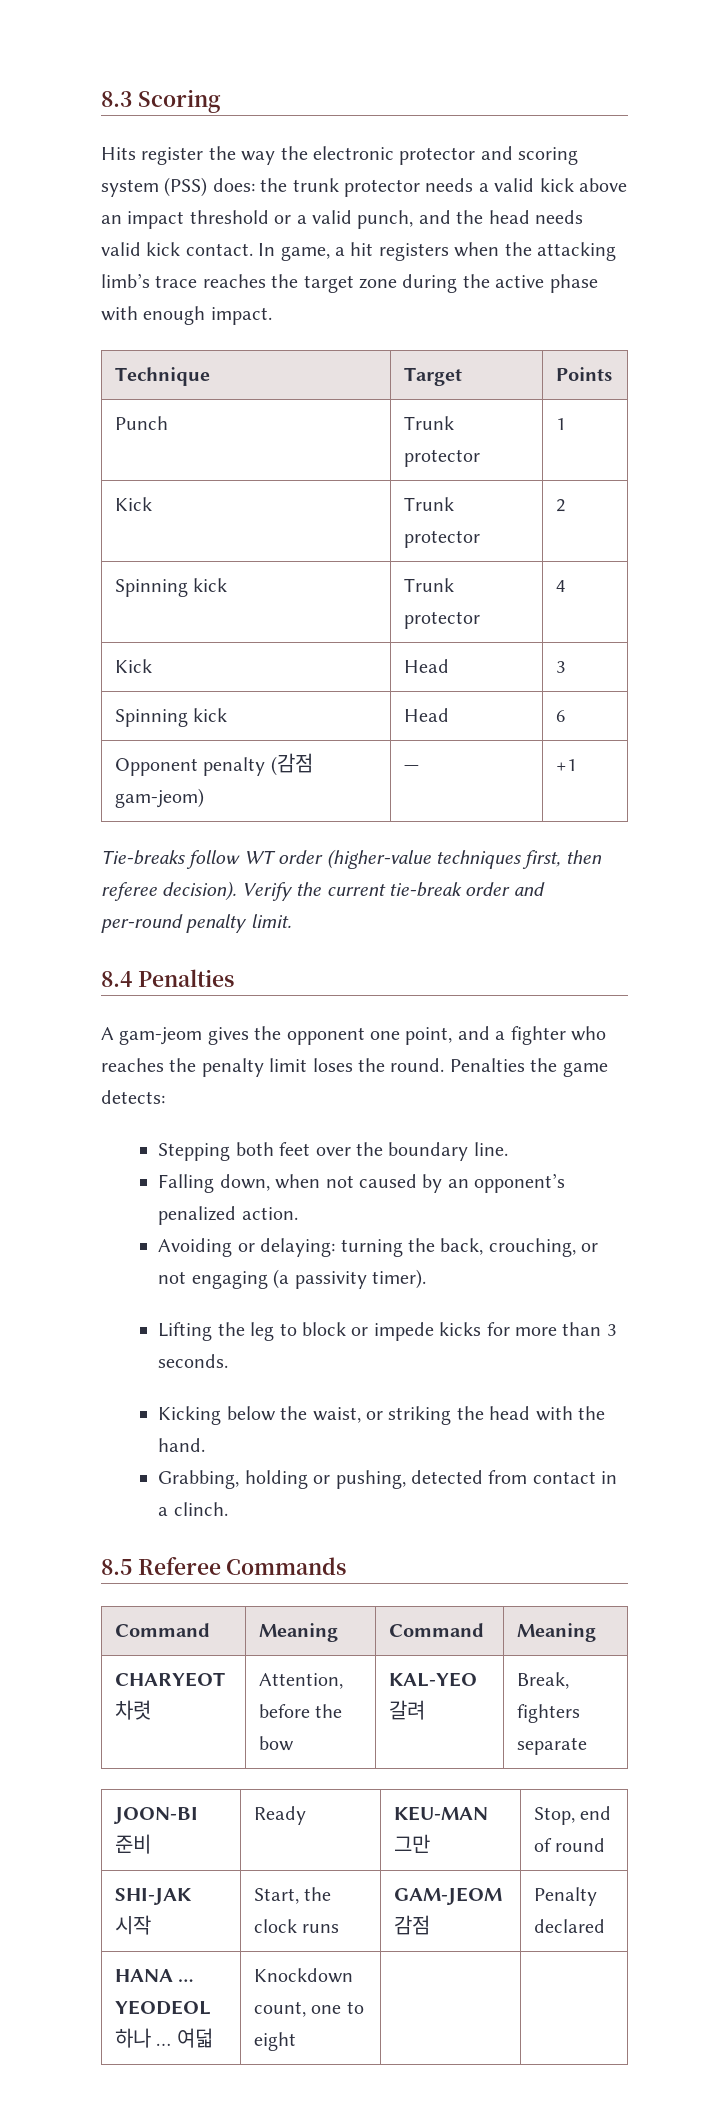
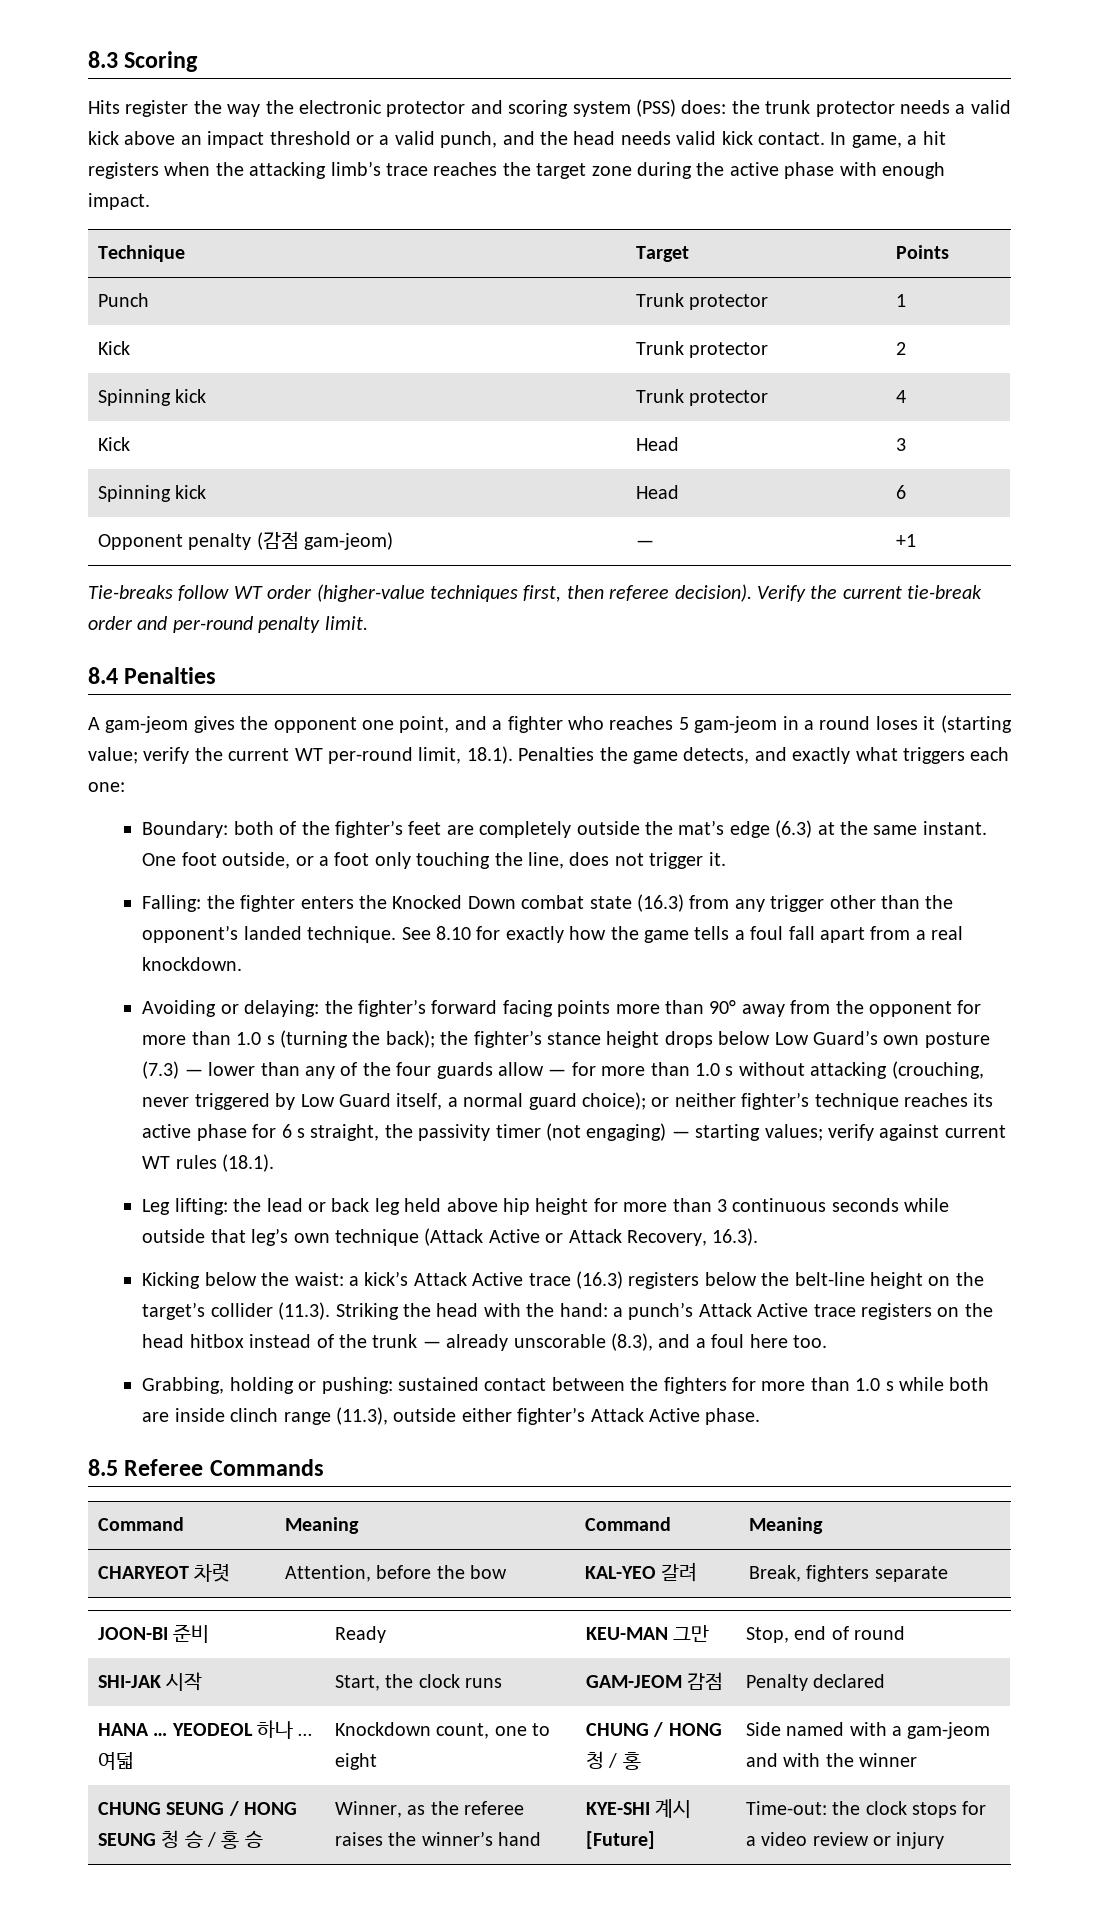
- A gam-jeom gives the opponent one point, and a fighter who reaches the penalty limit loses the round. Penalties the game detects:
- Stepping both feet over the boundary line.
- Falling down, when not caused by an opponent’s penalized action.
- Avoiding or delaying: turning the back, crouching, or not engaging (a passivity timer).
- Lifting the leg to block or impede kicks for more than 3 seconds.
- Kicking below the waist, or striking the head with the hand.
- Grabbing, holding or pushing, detected from contact in a clinch.
+ A gam-jeom gives the opponent one point, and a fighter who reaches 5 gam-jeom in a round loses it (starting value; verify the current WT per-round limit, 18.1). Penalties the game detects, and exactly what triggers each one:
+ Boundary: both of the fighter’s feet are completely outside the mat’s edge (6.3) at the same instant. One foot outside, or a foot only touching the line, does not trigger it.
+ Falling: the fighter enters the Knocked Down combat state (16.3) from any trigger other than the opponent’s landed technique. See 8.10 for exactly how the game tells a foul fall apart from a real knockdown.
+ Avoiding or delaying: the fighter’s forward facing points more than 90° away from the opponent for more than 1.0 s (turning the back); the fighter’s stance height drops below Low Guard’s own posture (7.3) — lower than any of the four guards allow — for more than 1.0 s without attacking (crouching, never triggered by Low Guard itself, a normal guard choice); or neither fighter’s technique reaches its active phase for 6 s straight, the passivity timer (not engaging) — starting values; verify against current WT rules (18.1).
+ Leg lifting: the lead or back leg held above hip height for more than 3 continuous seconds while outside that leg’s own technique (Attack Active or Attack Recovery, 16.3).
+ Kicking below the waist: a kick’s Attack Active trace (16.3) registers below the belt-line height on the target’s collider (11.3). Striking the head with the hand: a punch’s Attack Active trace registers on the head hitbox instead of the trunk — already unscorable (8.3), and a foul here too.
+ Grabbing, holding or pushing: sustained contact between the fighters for more than 1.0 s while both are inside clinch range (11.3), outside either fighter’s Attack Active phase.
- HANA … YEODEOL 하나 … 여덟 | Knockdown count, one to eight | |
+ HANA … YEODEOL 하나 … 여덟 | Knockdown count, one to eight | CHUNG / HONG 청 / 홍 | Side named with a gam-jeom and with the winner
+ CHUNG SEUNG / HONG SEUNG 청 승 / 홍 승 | Winner, as the referee raises the winner’s hand | KYE-SHI 계시 [Future] | Time-out: the clock stops for a video review or injury

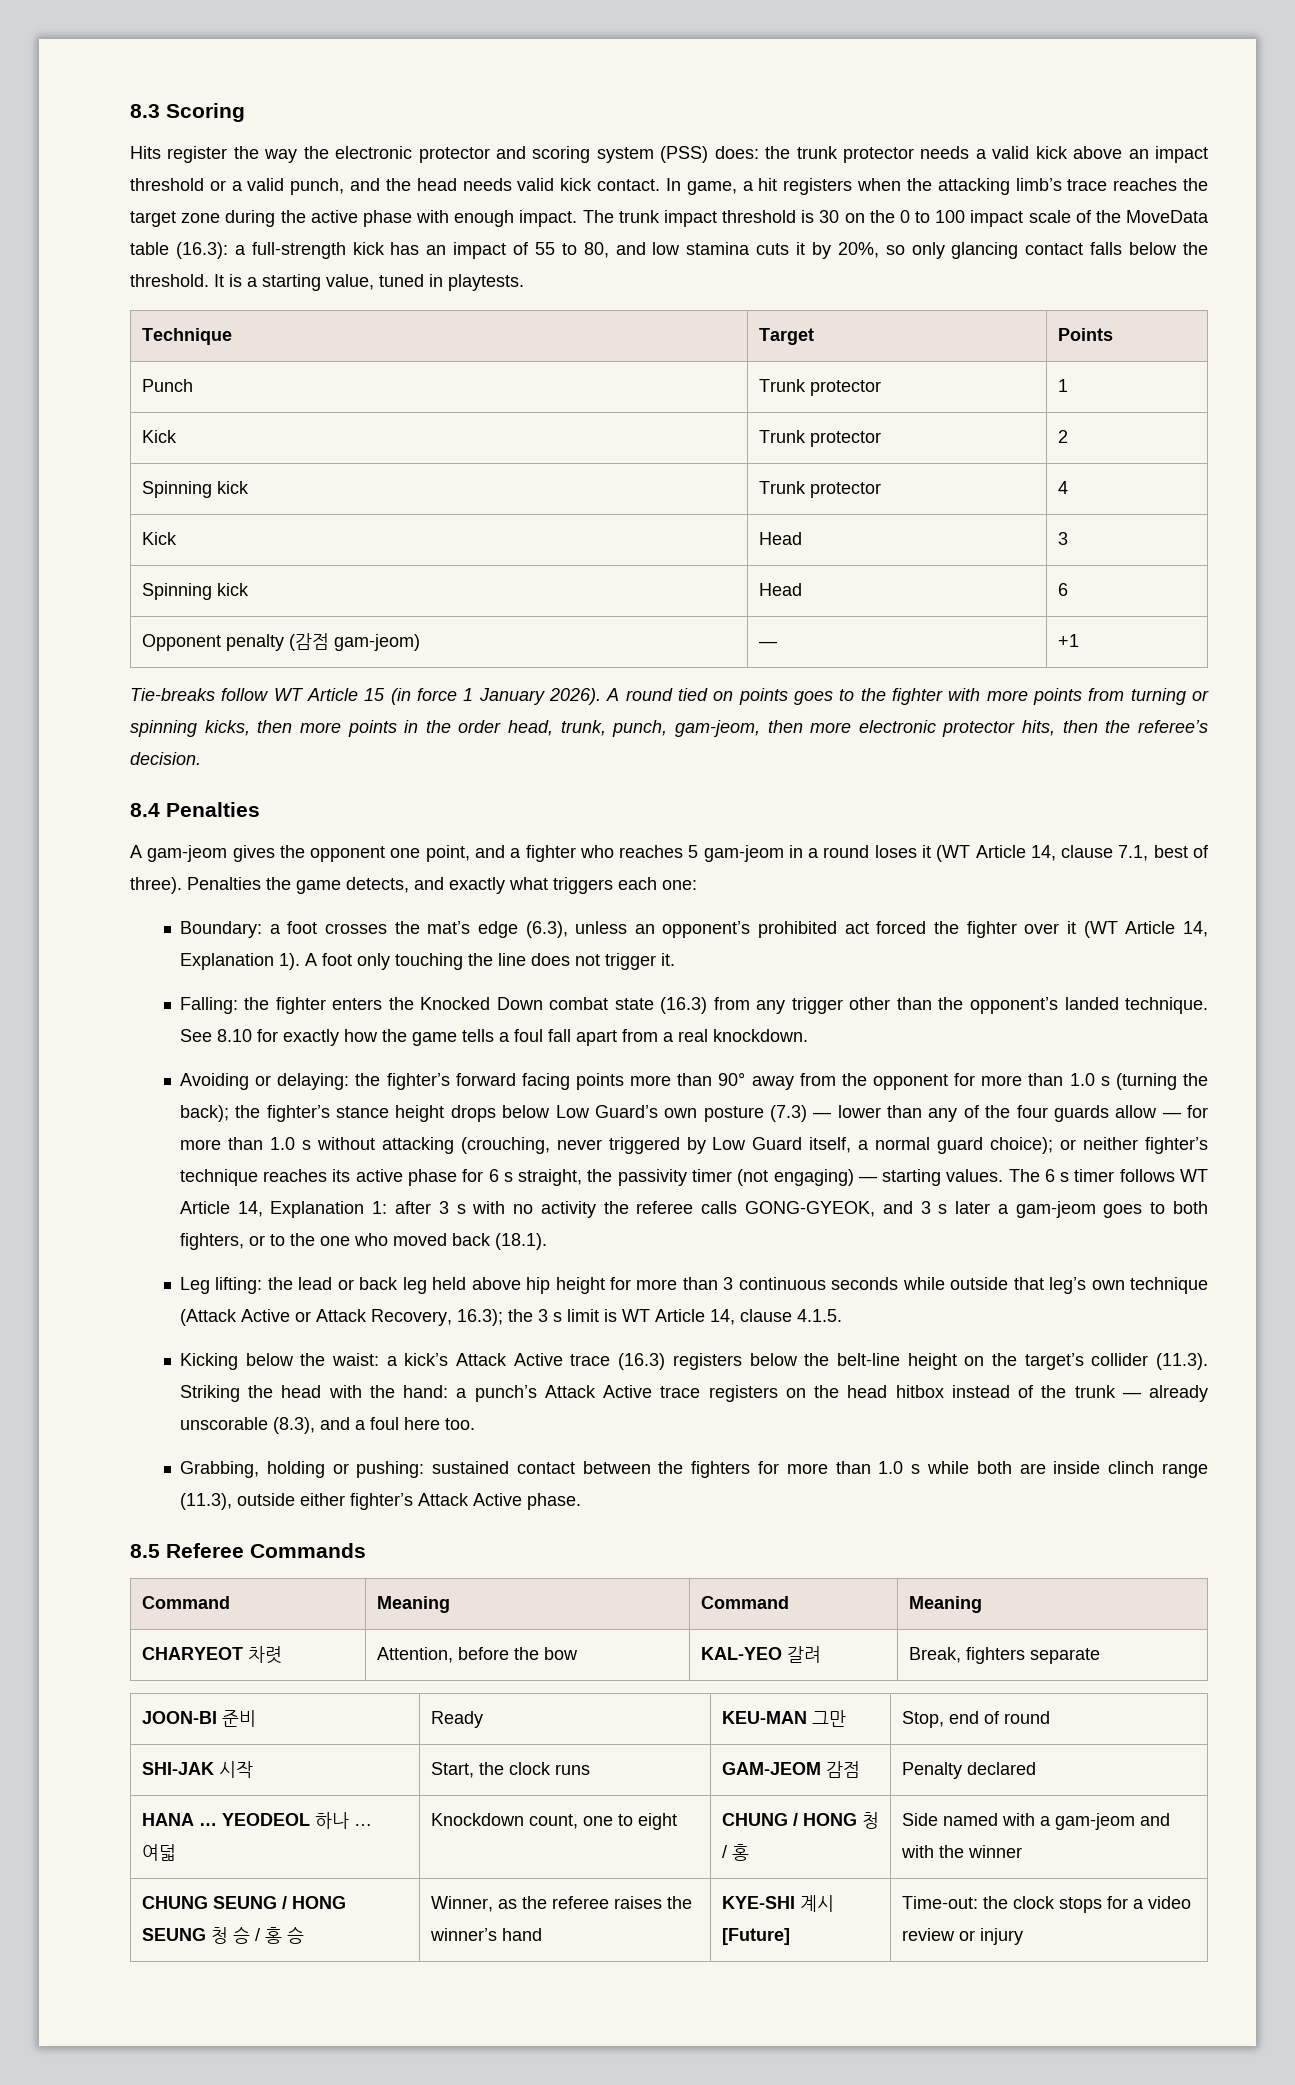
+ The trunk impact threshold is 30 on the 0 to 100 impact scale of the MoveData table (16.3): a full-strength kick has an impact of 55 to 80, and low stamina cuts it by 20%, so only glancing contact falls below the threshold. It is a starting value, tuned in playtests.
- Tie-breaks follow WT order (higher-value techniques first, then referee decision). Verify the current tie-break order and per-round penalty limit.
+ Tie-breaks follow WT Article 15 (in force 1 January 2026). A round tied on points goes to the fighter with more points from turning or spinning kicks, then more points in the order head, trunk, punch, gam-jeom, then more electronic protector hits, then the referee’s decision.
- A gam-jeom gives the opponent one point, and a fighter who reaches 5 gam-jeom in a round loses it (starting value; verify the current WT per-round limit, 18.1). Penalties the game detects, and exactly what triggers each one:
+ A gam-jeom gives the opponent one point, and a fighter who reaches 5 gam-jeom in a round loses it (WT Article 14, clause 7.1, best of three). Penalties the game detects, and exactly what triggers each one:
- Boundary: both of the fighter’s feet are completely outside the mat’s edge (6.3) at the same instant. One foot outside, or a foot only touching the line, does not trigger it.
+ Boundary: a foot crosses the mat’s edge (6.3), unless an opponent’s prohibited act forced the fighter over it (WT Article 14, Explanation 1). A foot only touching the line does not trigger it.
- or neither fighter’s technique reaches its active phase for 6 s straight, the passivity timer (not engaging) — starting values; verify against current WT rules (18.1).
+ or neither fighter’s technique reaches its active phase for 6 s straight, the passivity timer (not engaging) — starting values. The 6 s timer follows WT Article 14, Explanation 1: after 3 s with no activity the referee calls GONG-GYEOK, and 3 s later a gam-jeom goes to both fighters, or to the one who moved back (18.1).
- Leg lifting: the lead or back leg held above hip height for more than 3 continuous seconds while outside that leg’s own technique (Attack Active or Attack Recovery, 16.3).
+ Leg lifting: the lead or back leg held above hip height for more than 3 continuous seconds while outside that leg’s own technique (Attack Active or Attack Recovery, 16.3); the 3 s limit is WT Article 14, clause 4.1.5.

